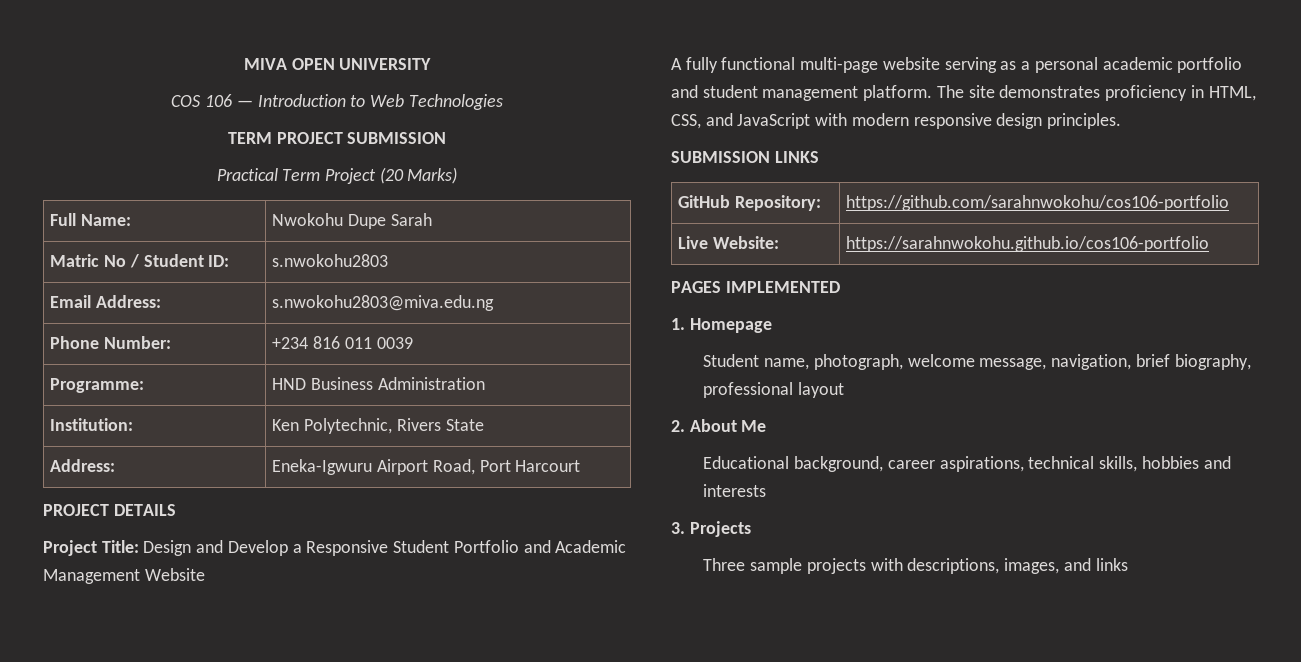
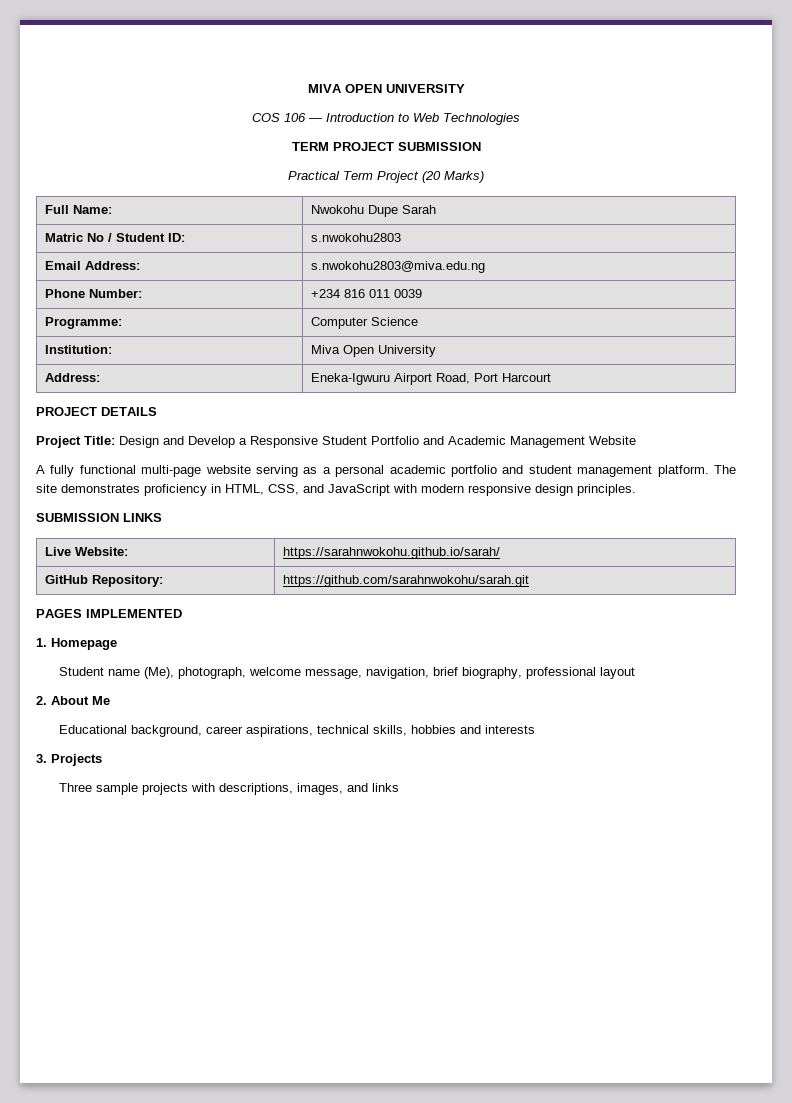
- Programme: | HND Business Administration
- Institution: | Ken Polytechnic, Rivers State
+ Programme: | Computer Science
+ Institution: | Miva Open University
+ Live Website: | https://sarahnwokohu.github.io/sarah/
- GitHub Repository: | https://github.com/sarahnwokohu/cos106-portfolio
- Live Website: | https://sarahnwokohu.github.io/cos106-portfolio
+ GitHub Repository: | https://github.com/sarahnwokohu/sarah.git
- Student name, photograph, welcome message, navigation, brief biography, professional layout
+ Student name (Me), photograph, welcome message, navigation, brief biography, professional layout

